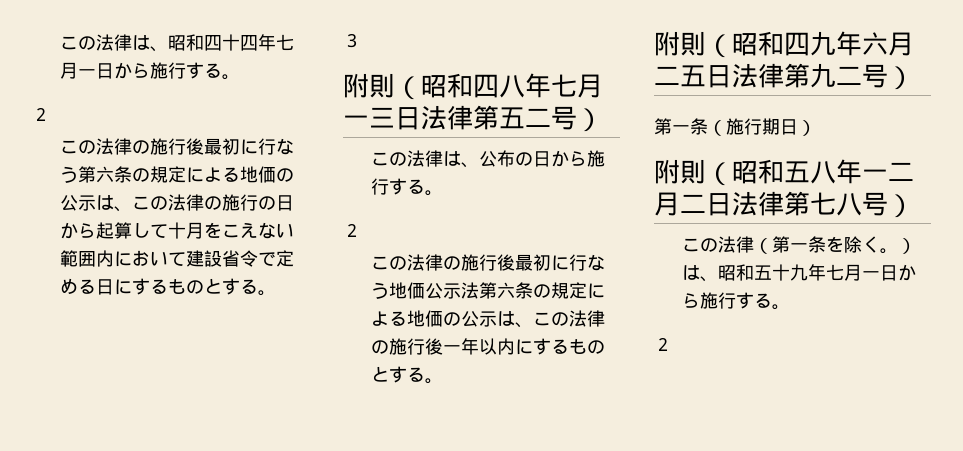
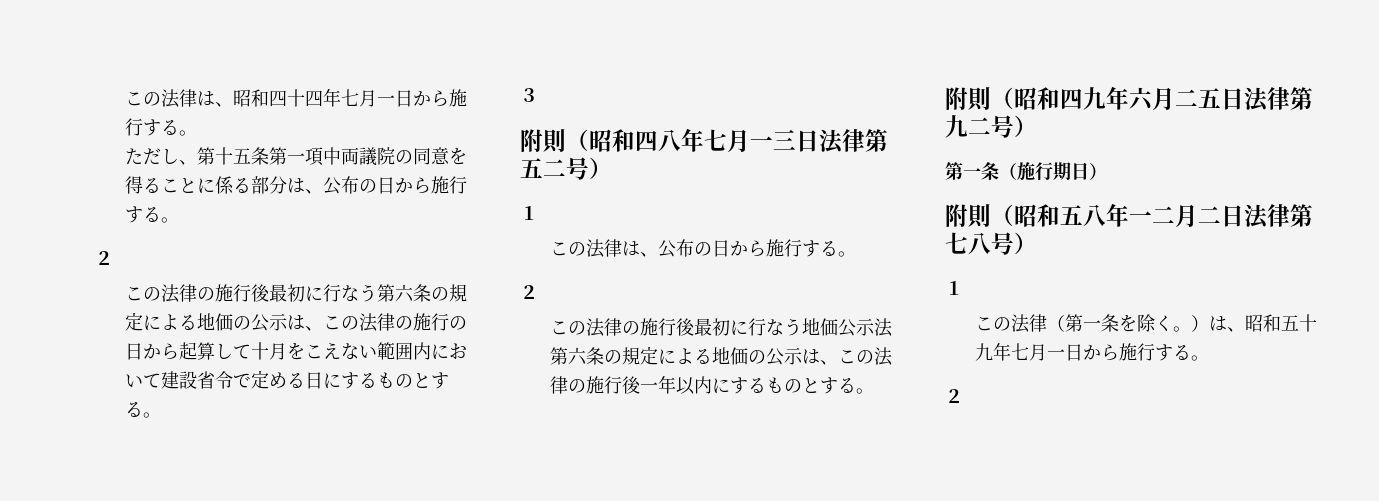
+ ただし、第十五条第一項中両議院の同意を得ることに係る部分は、公布の日から施行する。
  附則（昭和四八年七月一三日法律第五二号）
+ １
  附則（昭和五八年一二月二日法律第七八号）
+ １

